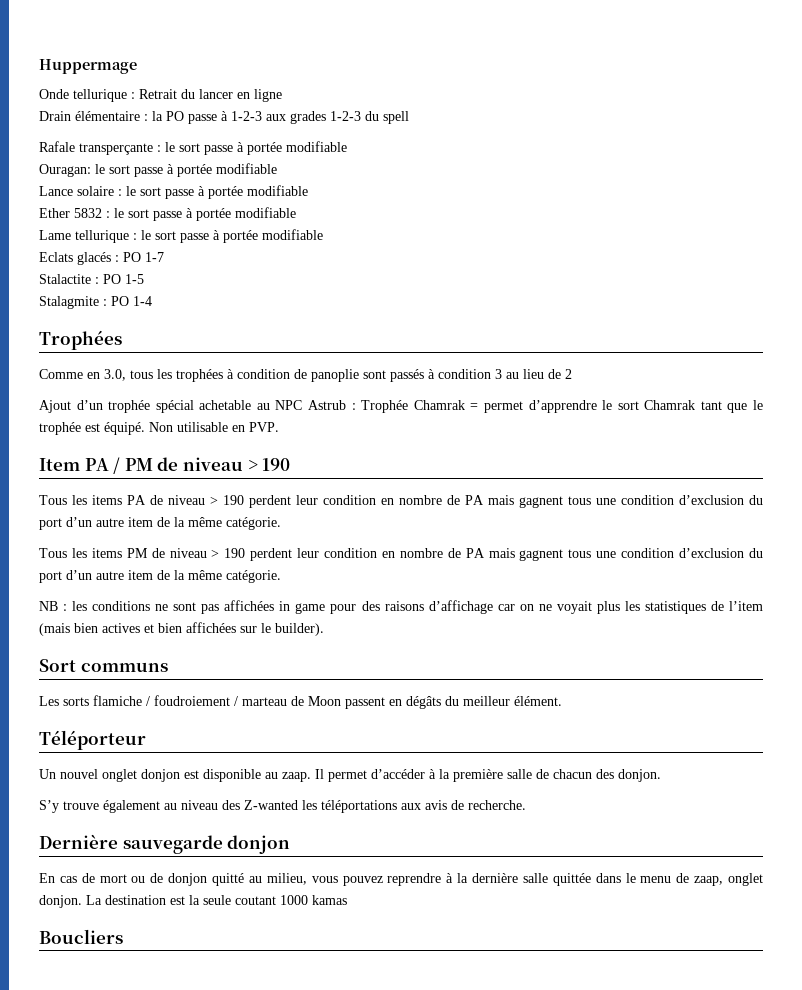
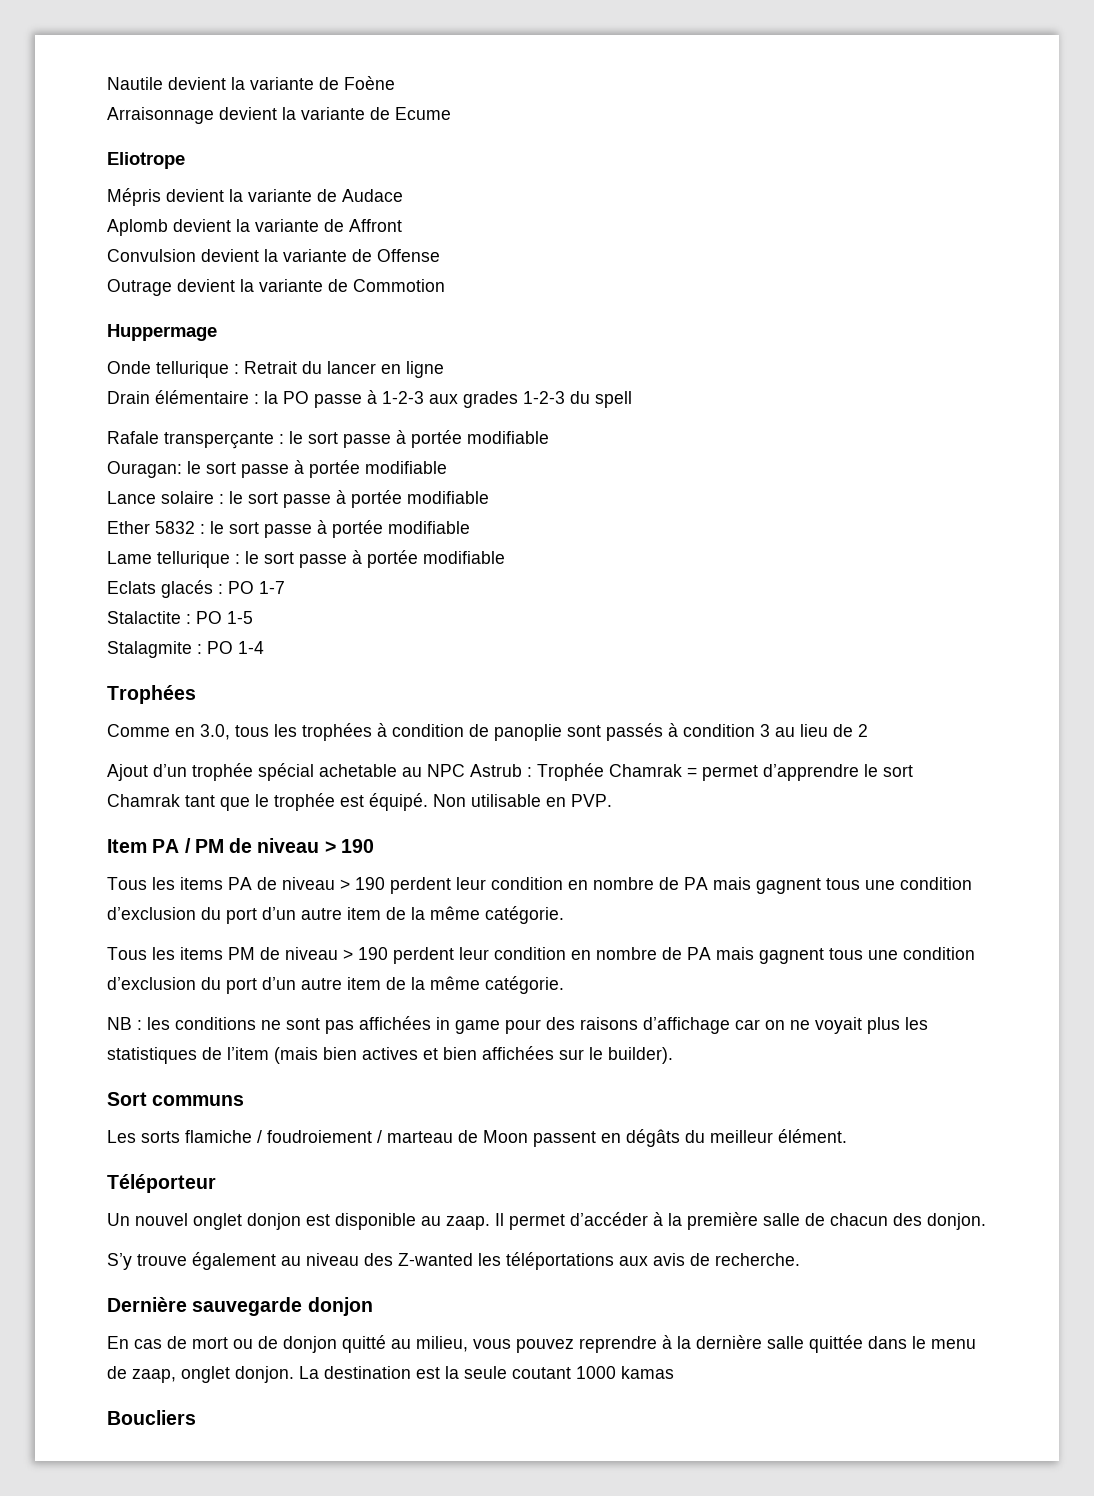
+ Nautile devient la variante de Foène
+ Arraisonnage devient la variante de Ecume
+ Eliotrope
+ Mépris devient la variante de Audace
+ Aplomb devient la variante de Affront
+ Convulsion devient la variante de Offense
+ Outrage devient la variante de Commotion

